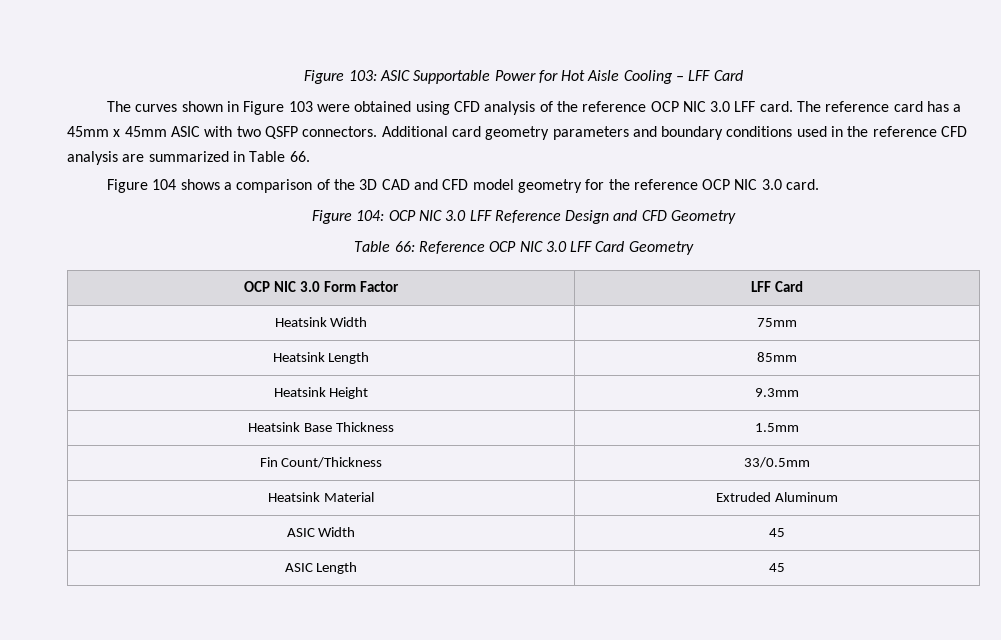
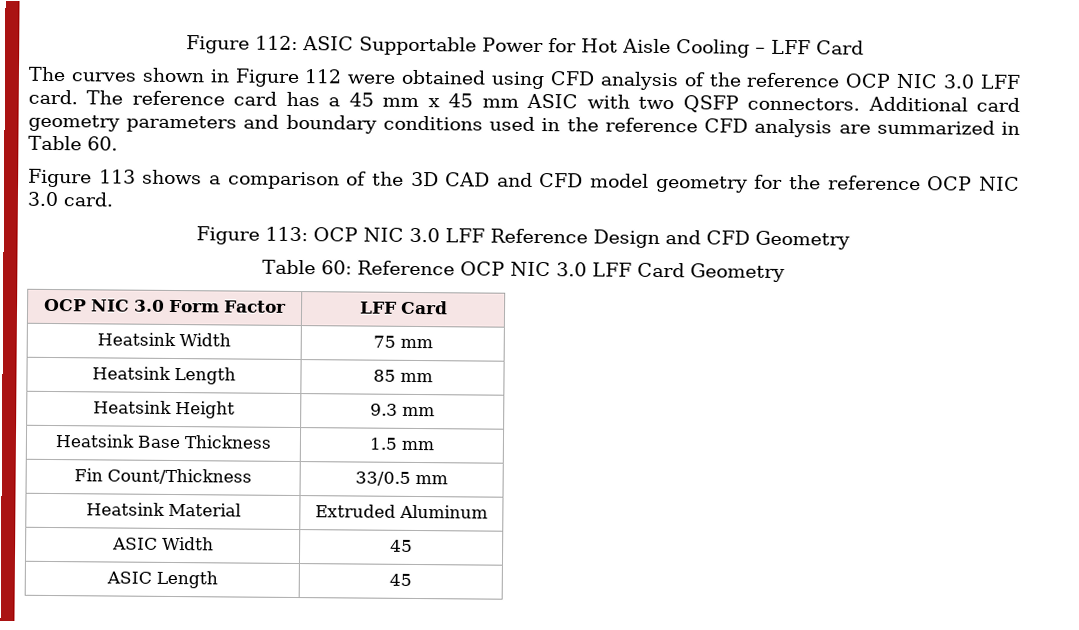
- Figure 103: ASIC Supportable Power for Hot Aisle Cooling – LFF Card
+ Figure 112: ASIC Supportable Power for Hot Aisle Cooling – LFF Card
- The curves shown in Figure 103 were obtained using CFD analysis of the reference OCP NIC 3.0 LFF card.
+ The curves shown in Figure 112 were obtained using CFD analysis of the reference OCP NIC 3.0 LFF card.
- The reference card has a 45mm x 45mm ASIC with two QSFP connectors.
+ The reference card has a 45 mm x 45 mm ASIC with two QSFP connectors.
- Additional card geometry parameters and boundary conditions used in the reference CFD analysis are summarized in Table 66.
- Figure 104 shows a comparison of the 3D CAD and CFD model geometry for the reference OCP NIC 3.0 card.
+ Additional card geometry parameters and boundary conditions used in the reference CFD analysis are summarized in Table 60.
+ Figure 113 shows a comparison of the 3D CAD and CFD model geometry for the reference OCP NIC 3.0 card.
- Figure 104: OCP NIC 3.0 LFF Reference Design and CFD Geometry
+ Figure 113: OCP NIC 3.0 LFF Reference Design and CFD Geometry
- Table 66: Reference OCP NIC 3.0 LFF Card Geometry
+ Table 60: Reference OCP NIC 3.0 LFF Card Geometry
- Heatsink Width | 75mm
+ Heatsink Width | 75 mm
- Heatsink Length | 85mm
+ Heatsink Length | 85 mm
- Heatsink Height | 9.3mm
+ Heatsink Height | 9.3 mm
- Heatsink Base Thickness | 1.5mm
+ Heatsink Base Thickness | 1.5 mm
- Fin Count/Thickness | 33/0.5mm
+ Fin Count/Thickness | 33/0.5 mm

